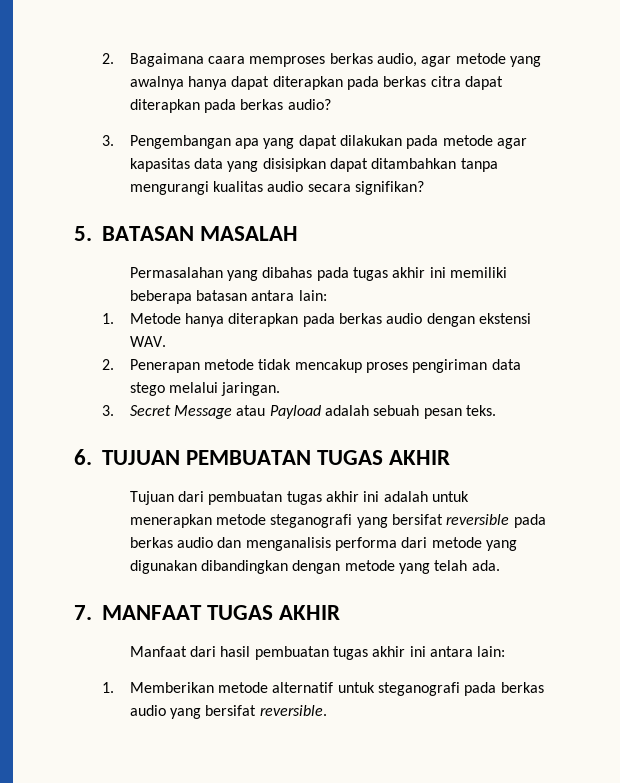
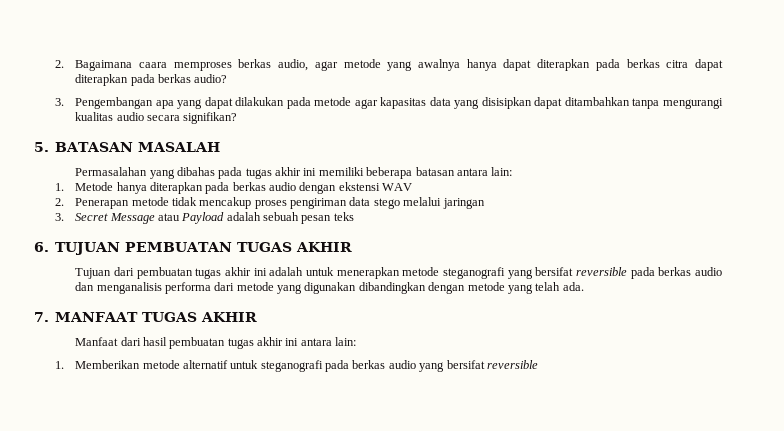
- 1. Metode hanya diterapkan pada berkas audio dengan ekstensi WAV.
+ 1. Metode hanya diterapkan pada berkas audio dengan ekstensi WAV
- 2. Penerapan metode tidak mencakup proses pengiriman data stego melalui jaringan.
+ 2. Penerapan metode tidak mencakup proses pengiriman data stego melalui jaringan
- 3. Secret Message atau Payload adalah sebuah pesan teks.
+ 3. Secret Message atau Payload adalah sebuah pesan teks
- 1. Memberikan metode alternatif untuk steganografi pada berkas audio yang bersifat reversible.
+ 1. Memberikan metode alternatif untuk steganografi pada berkas audio yang bersifat reversible

